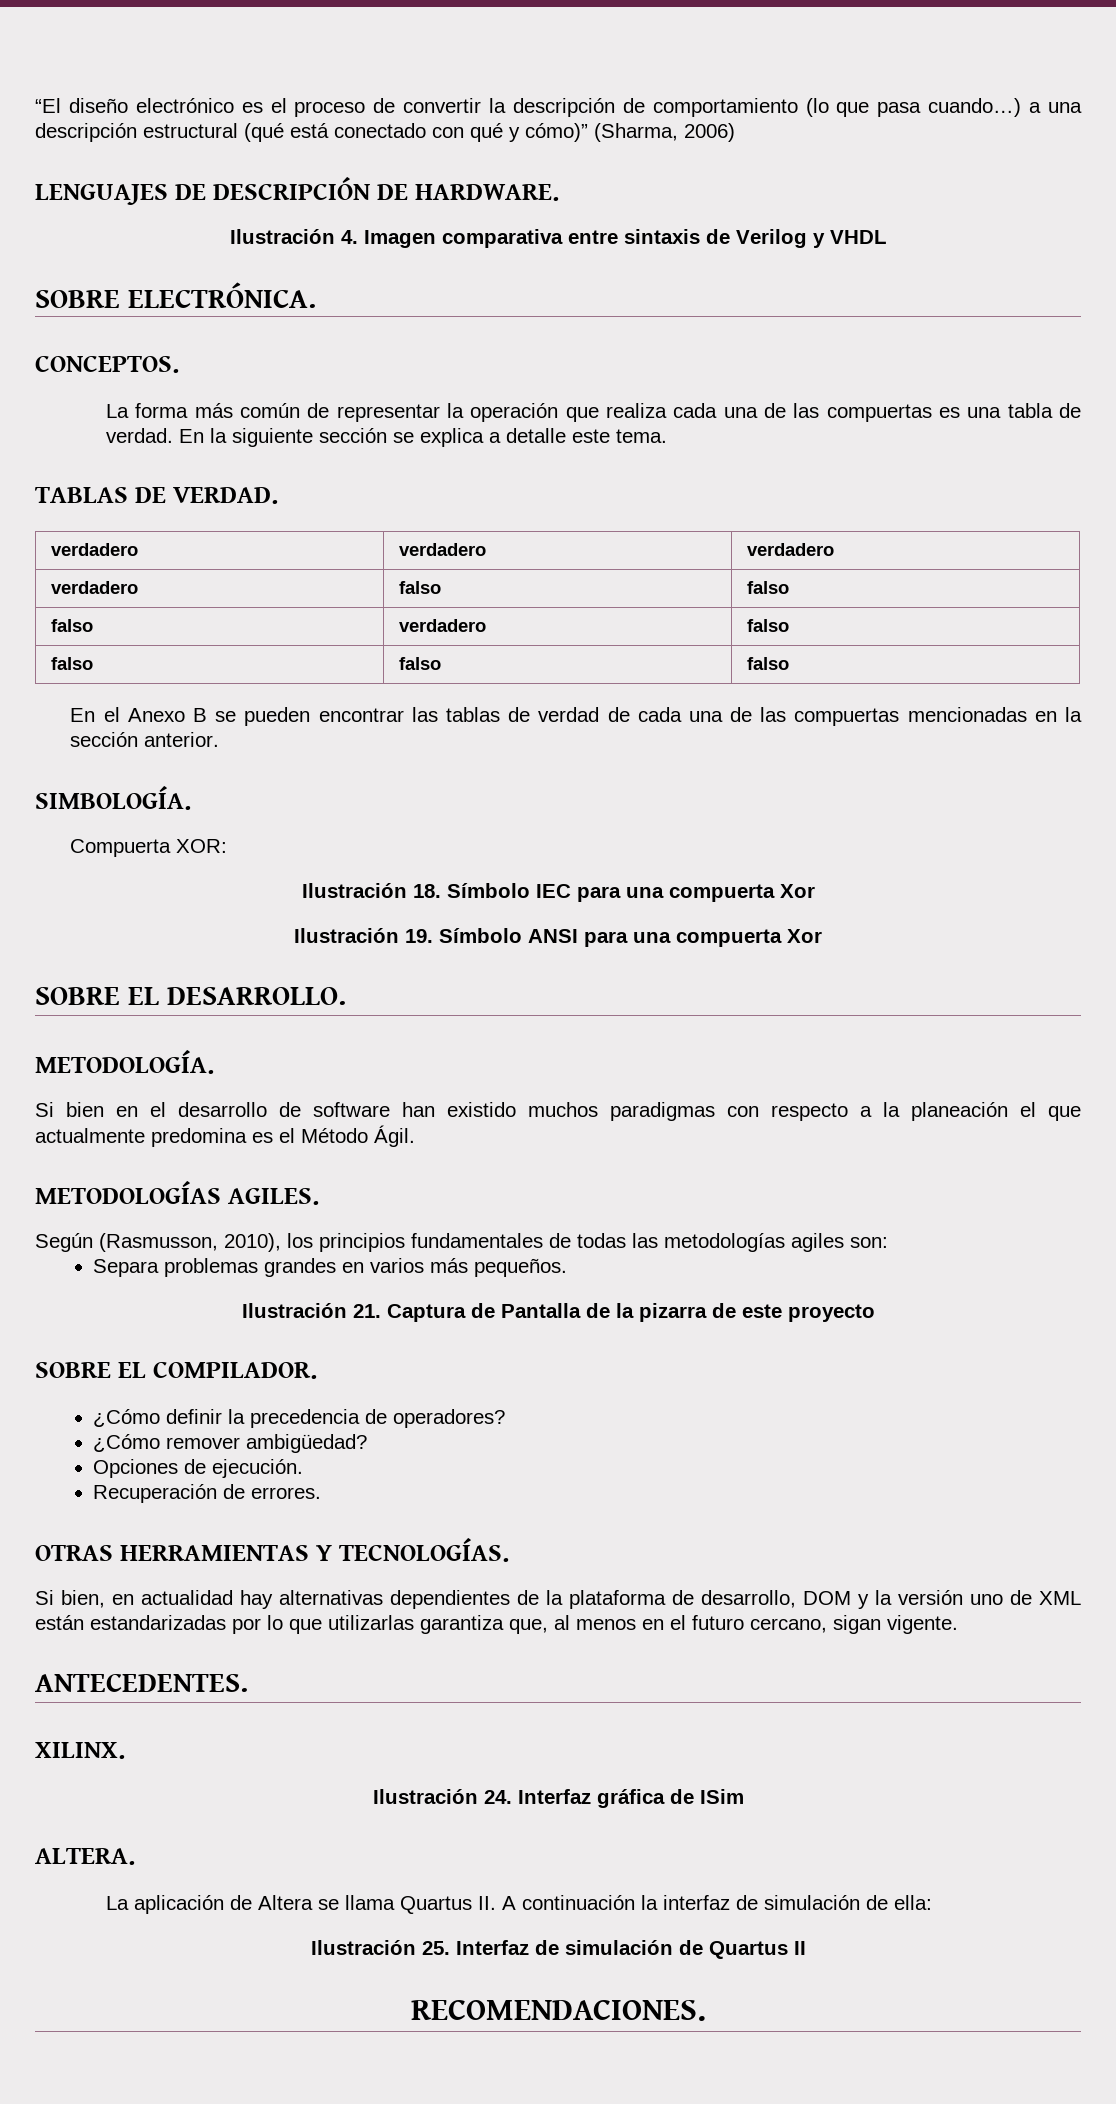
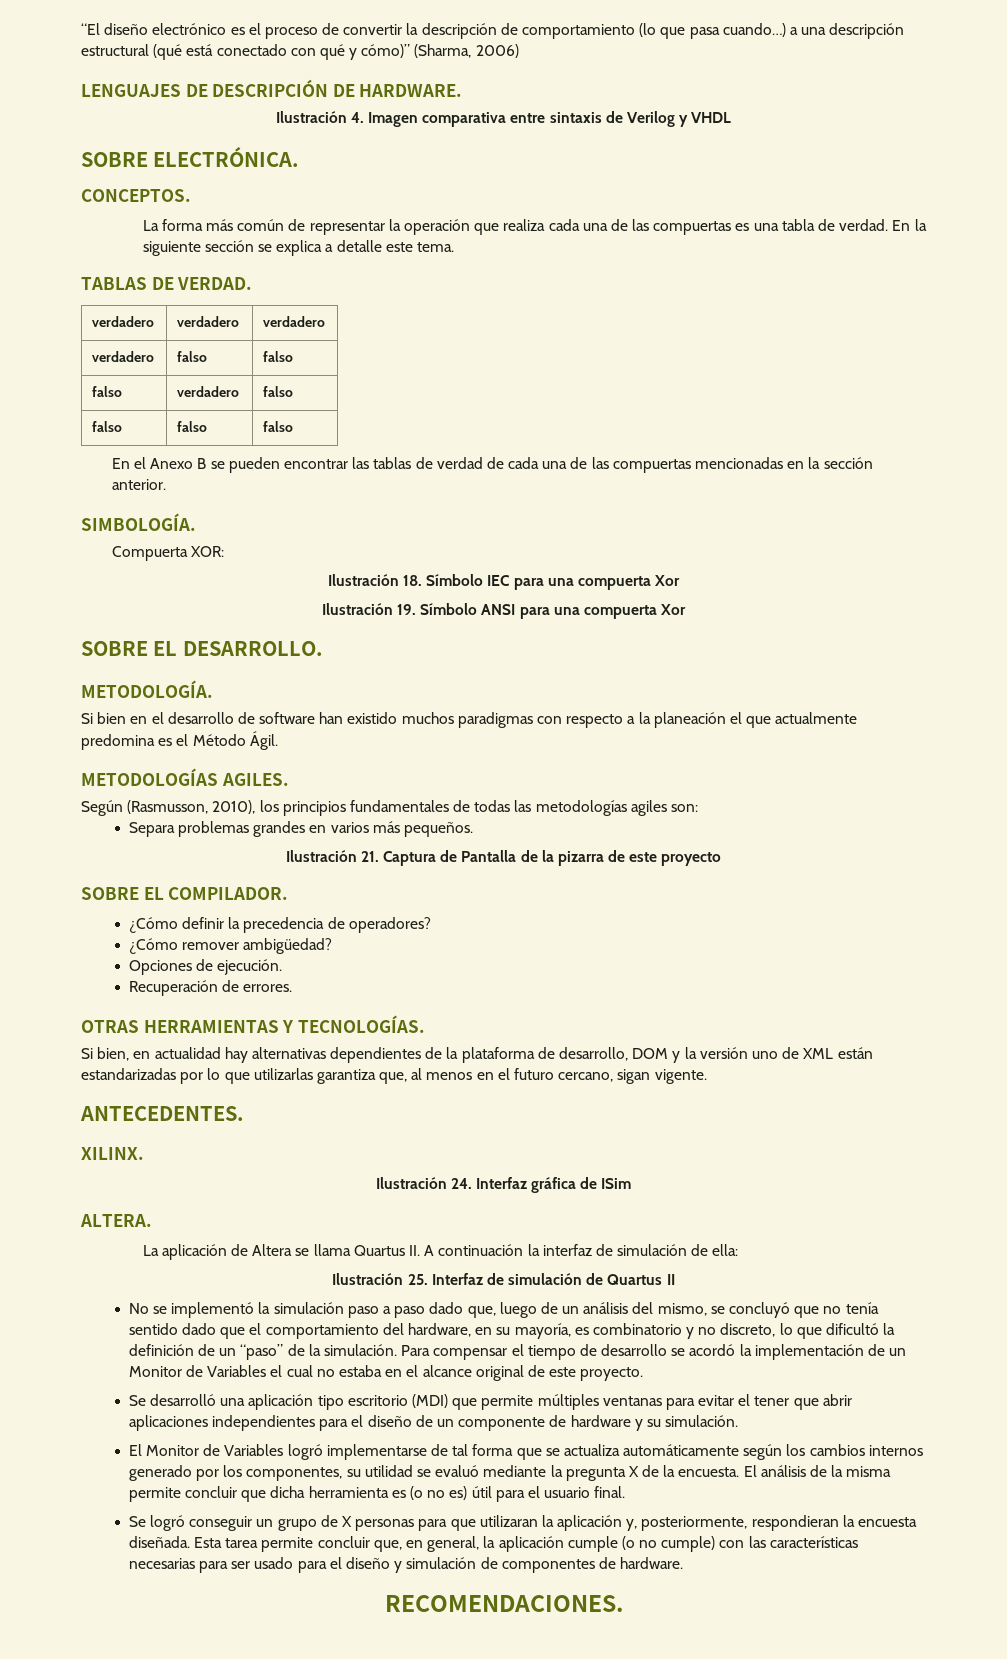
+ No se implementó la simulación paso a paso dado que, luego de un análisis del mismo, se concluyó que no tenía sentido dado que el comportamiento del hardware, en su mayoría, es combinatorio y no discreto, lo que dificultó la definición de un “paso” de la simulación. Para compensar el tiempo de desarrollo se acordó la implementación de un Monitor de Variables el cual no estaba en el alcance original de este proyecto.
+ Se desarrolló una aplicación tipo escritorio (MDI) que permite múltiples ventanas para evitar el tener que abrir aplicaciones independientes para el diseño de un componente de hardware y su simulación.
+ El Monitor de Variables logró implementarse de tal forma que se actualiza automáticamente según los cambios internos generado por los componentes, su utilidad se evaluó mediante la pregunta X de la encuesta. El análisis de la misma permite concluir que dicha herramienta es (o no es) útil para el usuario final.
+ Se logró conseguir un grupo de X personas para que utilizaran la aplicación y, posteriormente, respondieran la encuesta diseñada. Esta tarea permite concluir que, en general, la aplicación cumple (o no cumple) con las características necesarias para ser usado para el diseño y simulación de componentes de hardware.

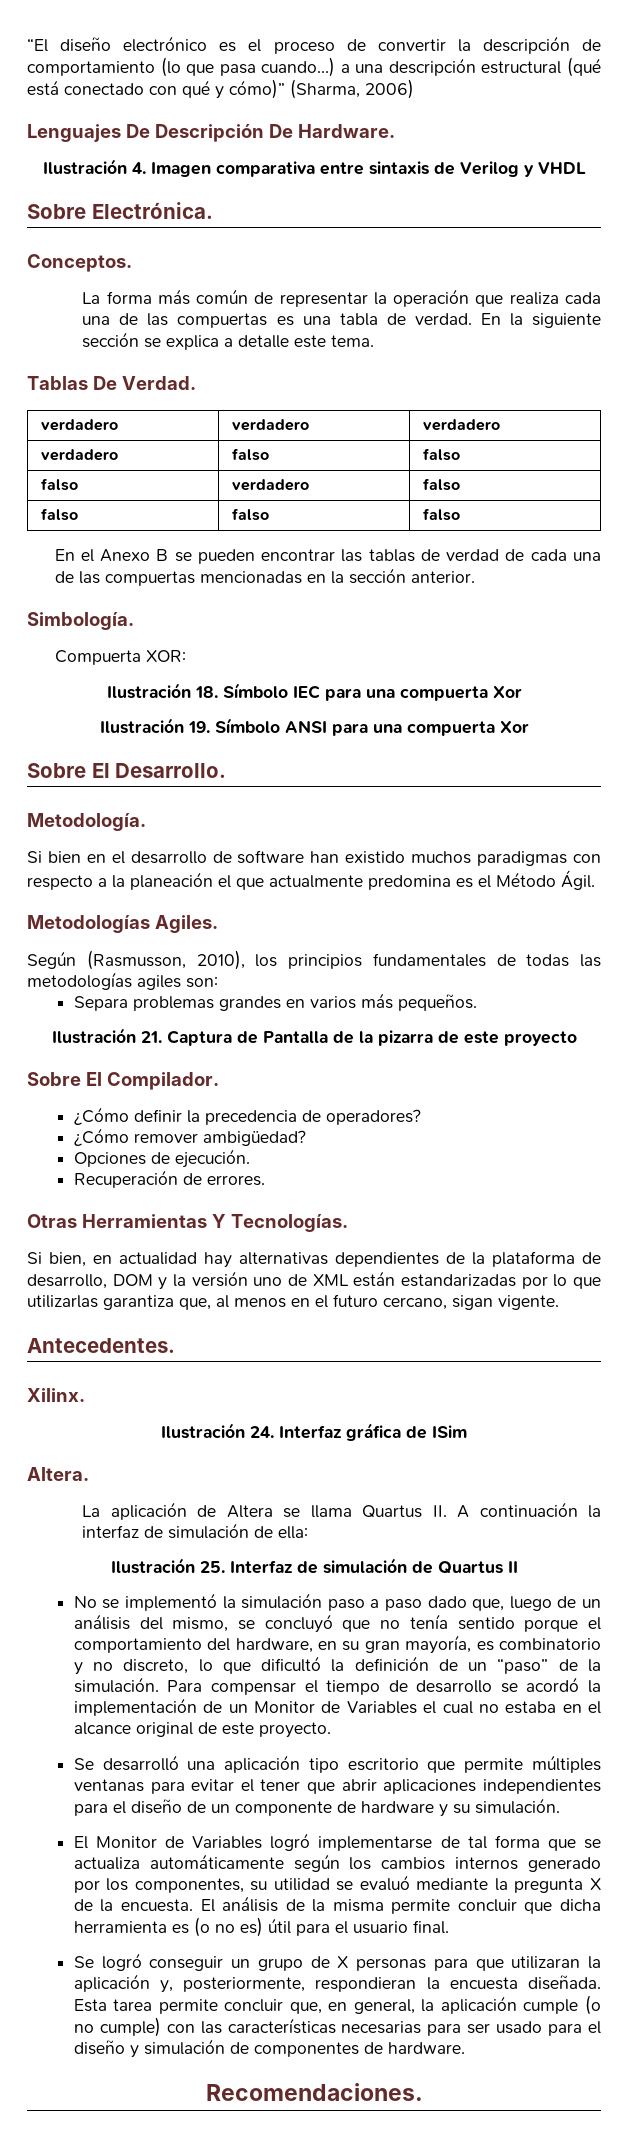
- LENGUAJES DE DESCRIPCIÓN DE HARDWARE.
+ Lenguajes De Descripción De Hardware.
- SOBRE ELECTRÓNICA.
- CONCEPTOS.
+ Sobre Electrónica.
+ Conceptos.
- TABLAS DE VERDAD.
+ Tablas De Verdad.
- SIMBOLOGÍA.
+ Simbología.
- SOBRE EL DESARROLLO.
- METODOLOGÍA.
+ Sobre El Desarrollo.
+ Metodología.
- METODOLOGÍAS AGILES.
+ Metodologías Agiles.
- SOBRE EL COMPILADOR.
+ Sobre El Compilador.
- OTRAS HERRAMIENTAS Y TECNOLOGÍAS.
+ Otras Herramientas Y Tecnologías.
- ANTECEDENTES.
- XILINX.
+ Antecedentes.
+ Xilinx.
- ALTERA.
+ Altera.
- No se implementó la simulación paso a paso dado que, luego de un análisis del mismo, se concluyó que no tenía sentido dado que el comportamiento del hardware, en su mayoría, es combinatorio y no discreto, lo que dificultó la definición de un “paso” de la simulación.
+ No se implementó la simulación paso a paso dado que, luego de un análisis del mismo, se concluyó que no tenía sentido porque el comportamiento del hardware, en su gran mayoría, es combinatorio y no discreto, lo que dificultó la definición de un “paso” de la simulación.
- Se desarrolló una aplicación tipo escritorio (MDI) que permite múltiples ventanas para evitar el tener que abrir aplicaciones independientes para el diseño de un componente de hardware y su simulación.
+ Se desarrolló una aplicación tipo escritorio que permite múltiples ventanas para evitar el tener que abrir aplicaciones independientes para el diseño de un componente de hardware y su simulación.
- RECOMENDACIONES.
+ Recomendaciones.

